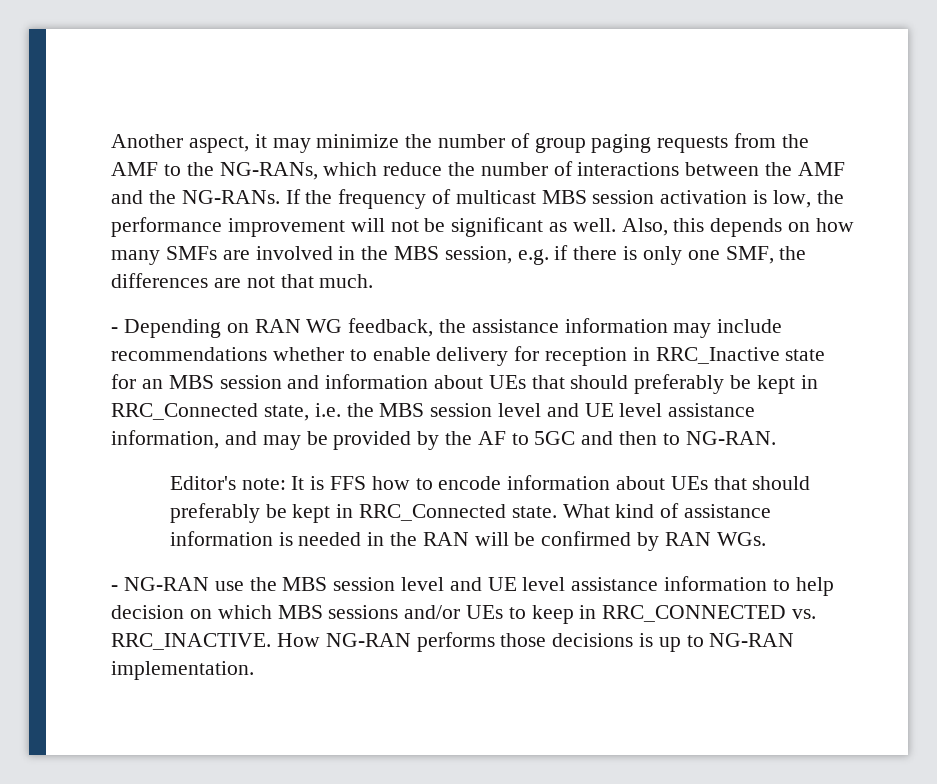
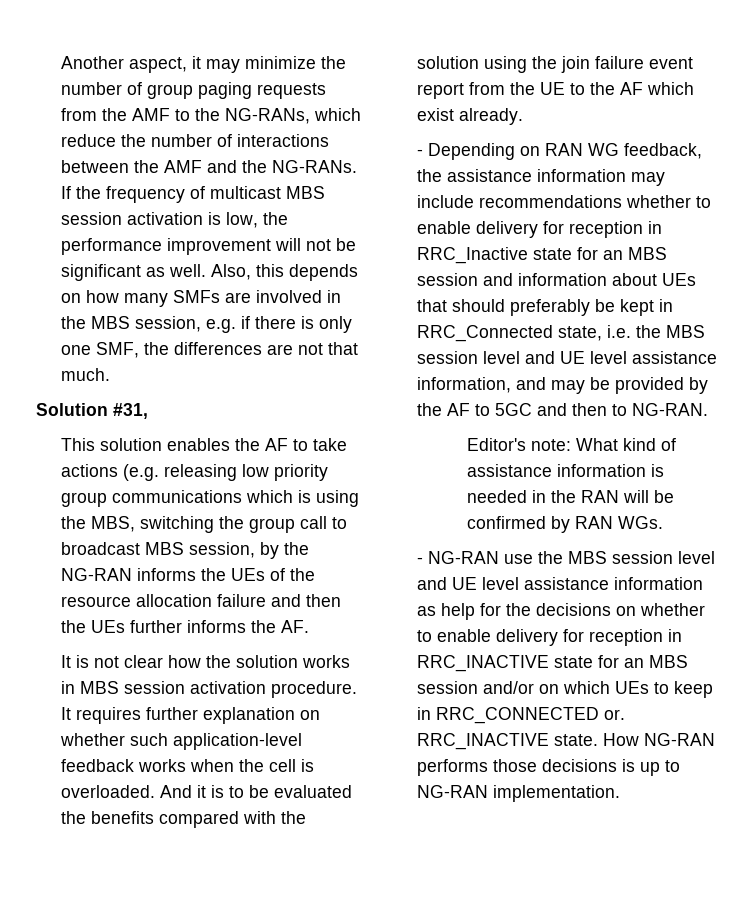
+ Solution #31,
+ This solution enables the AF to take actions (e.g. releasing low priority group communications which is using the MBS, switching the group call to broadcast MBS session, by the NG-RAN informs the UEs of the resource allocation failure and then the UEs further informs the AF.
+ It is not clear how the solution works in MBS session activation procedure. It requires further explanation on whether such application-level feedback works when the cell is overloaded. And it is to be evaluated the benefits compared with the solution using the join failure event report from the UE to the AF which exist already.
- Editor's note: It is FFS how to encode information about UEs that should preferably be kept in RRC_Connected state. What kind of assistance information is needed in the RAN will be confirmed by RAN WGs.
+ Editor's note: What kind of assistance information is needed in the RAN will be confirmed by RAN WGs.
- - NG-RAN use the MBS session level and UE level assistance information to help decision on which MBS sessions and/or UEs to keep in RRC_CONNECTED vs. RRC_INACTIVE.
+ - NG-RAN use the MBS session level and UE level assistance information as help for the decisions on whether to enable delivery for reception in RRC_INACTIVE state for an MBS session and/or on which UEs to keep in RRC_CONNECTED or. RRC_INACTIVE state.

